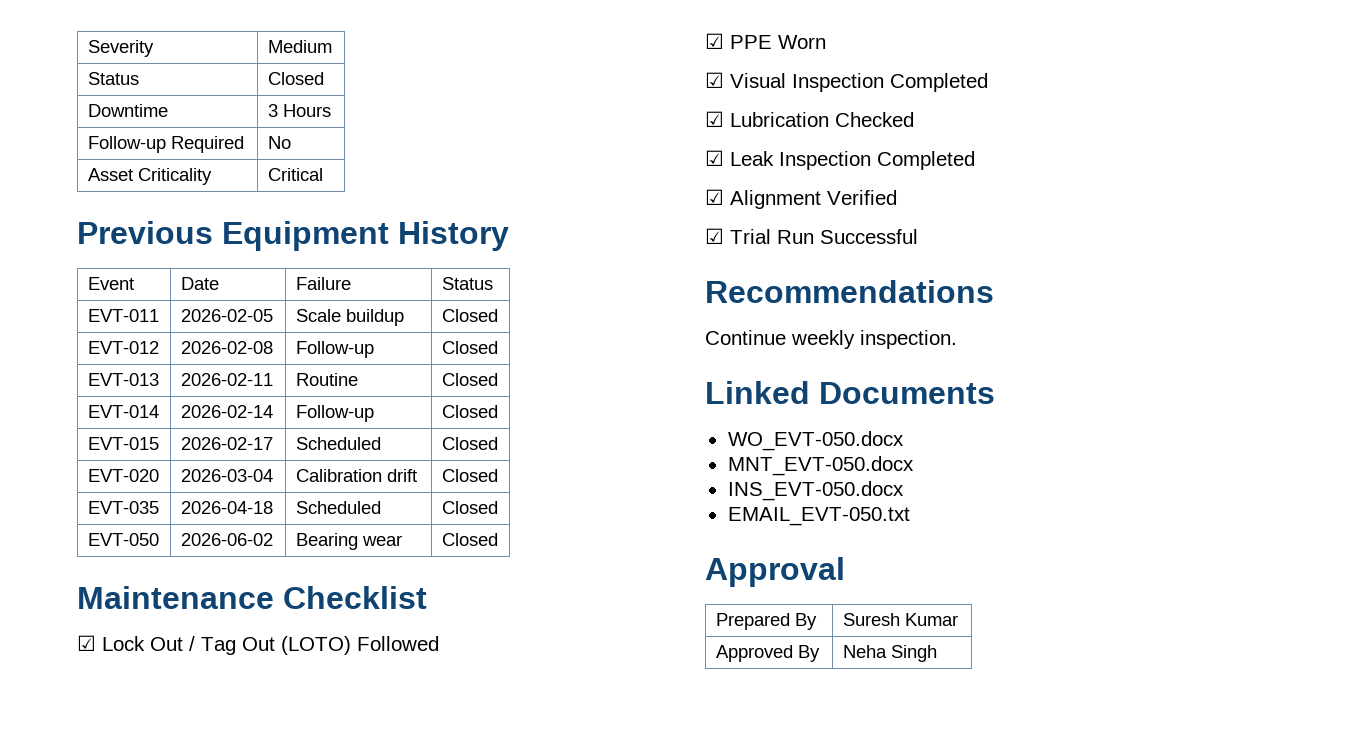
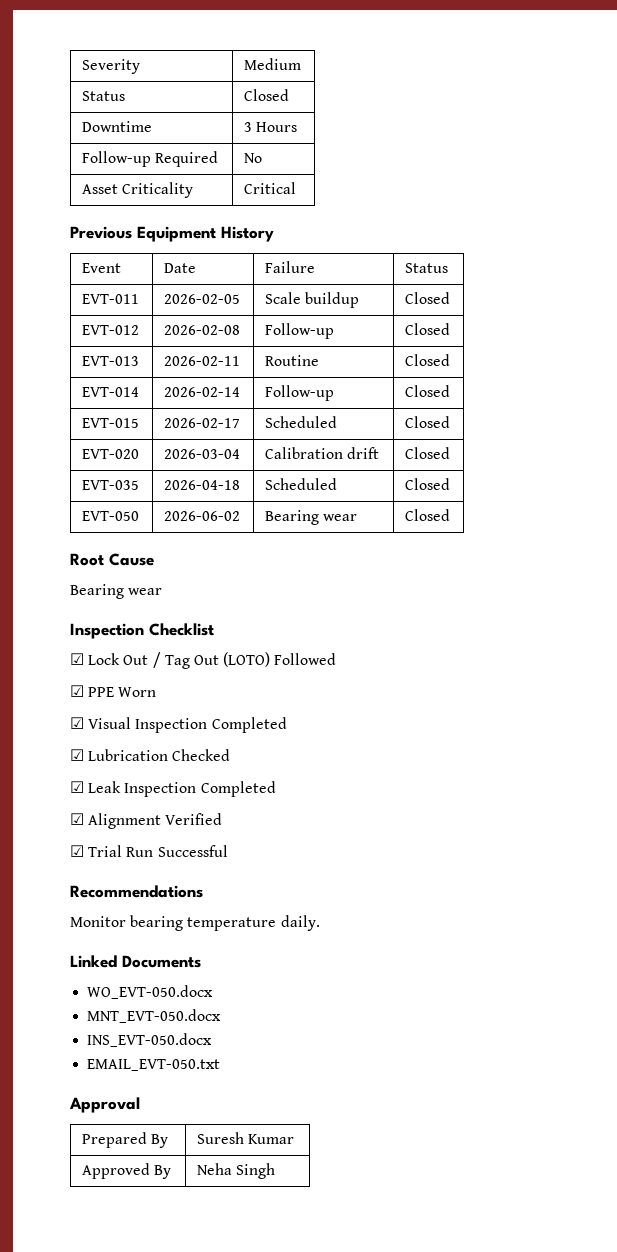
- Maintenance Checklist
+ Root Cause
+ Bearing wear
+ Inspection Checklist
- Continue weekly inspection.
+ Monitor bearing temperature daily.

